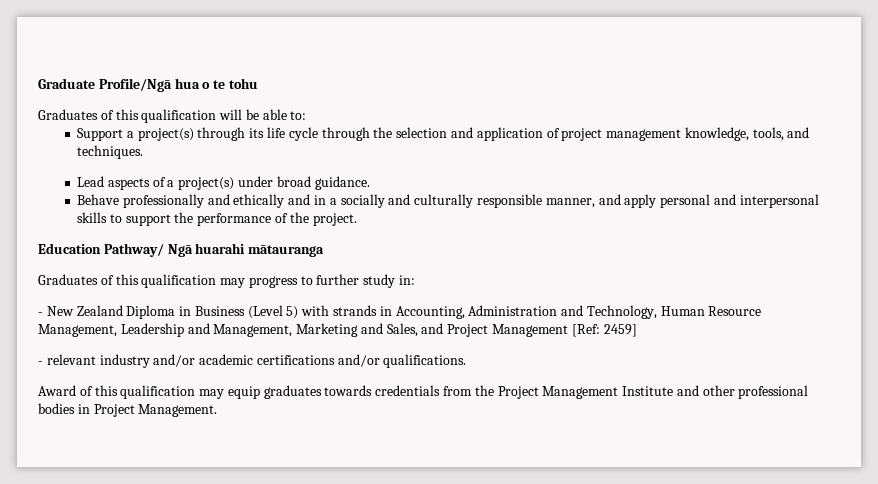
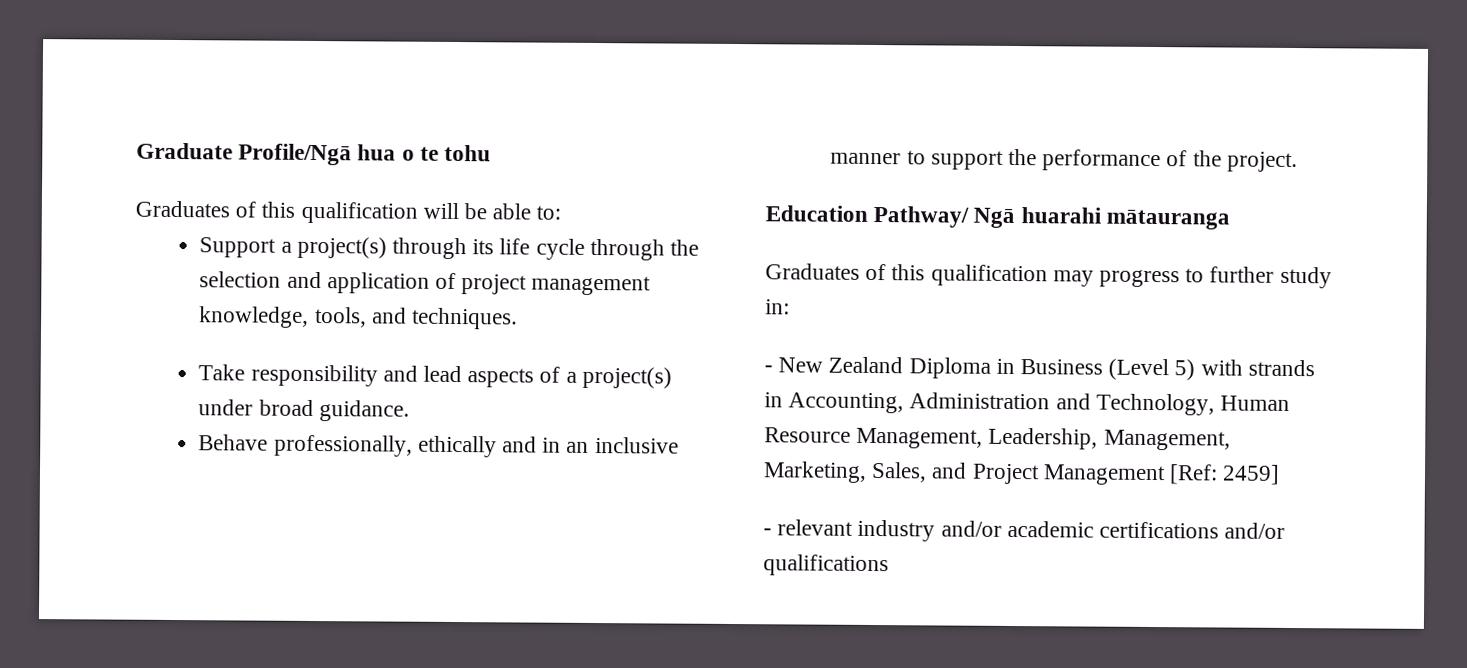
- Lead aspects of a project(s) under broad guidance.
+ Take responsibility and lead aspects of a project(s) under broad guidance.
- Behave professionally and ethically and in a socially and culturally responsible manner, and apply personal and interpersonal skills to support the performance of the project.
+ Behave professionally, ethically and in an inclusive manner to support the performance of the project.
- - New Zealand Diploma in Business (Level 5) with strands in Accounting, Administration and Technology, Human Resource Management, Leadership and Management, Marketing and Sales, and Project Management [Ref: 2459]
+ - New Zealand Diploma in Business (Level 5) with strands in Accounting, Administration and Technology, Human Resource Management, Leadership, Management, Marketing, Sales, and Project Management [Ref: 2459]
- - relevant industry and/or academic certifications and/or qualifications.
- Award of this qualification may equip graduates towards credentials from the Project Management Institute and other professional bodies in Project Management.
+ - relevant industry and/or academic certifications and/or qualifications

